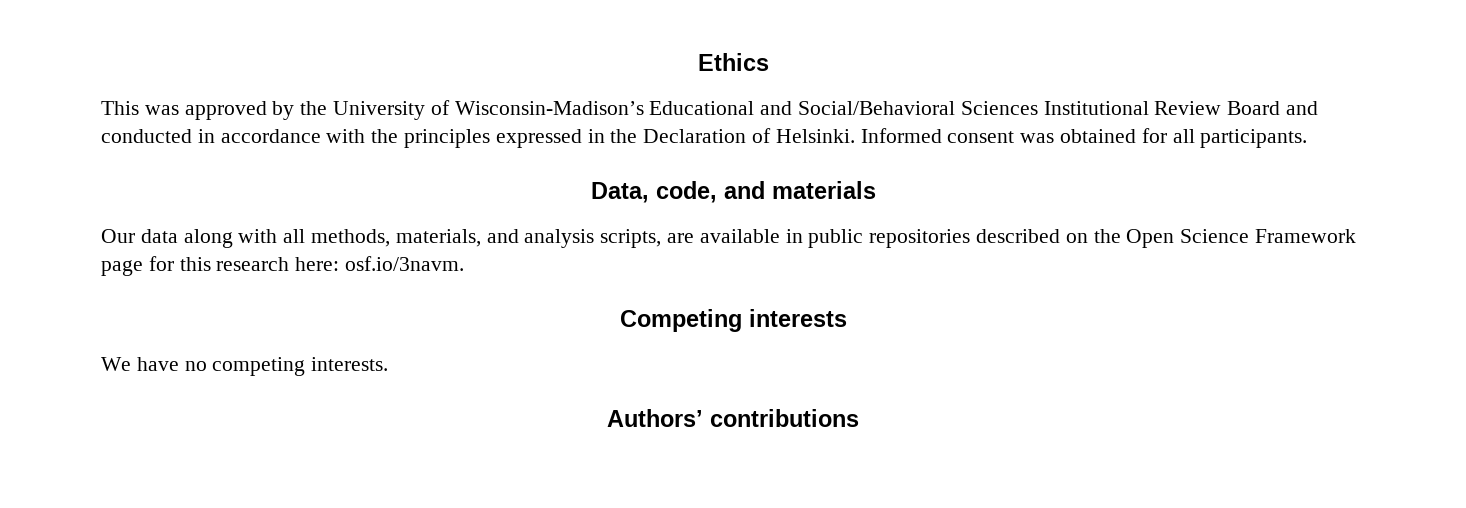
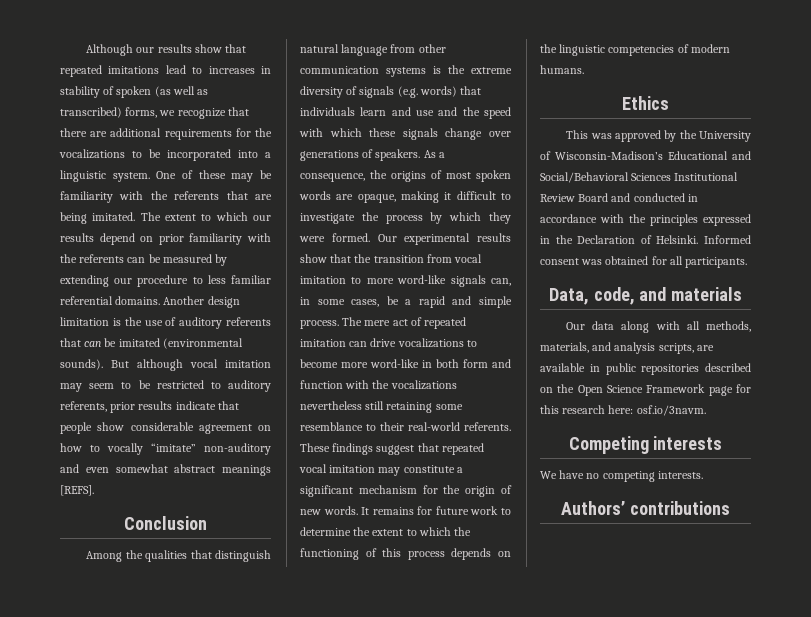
+ Although our results show that repeated imitations lead to increases in stability of spoken (as well as transcribed) forms, we recognize that there are additional requirements for the vocalizations to be incorporated into a linguistic system. One of these may be familiarity with the referents that are being imitated. The extent to which our results depend on prior familiarity with the referents can be measured by extending our procedure to less familiar referential domains. Another design limitation is the use of auditory referents that can be imitated (environmental sounds). But although vocal imitation may seem to be restricted to auditory referents, prior results indicate that people show considerable agreement on how to vocally “imitate” non-auditory and even somewhat abstract meanings [REFS].
+ Conclusion
+ Among the qualities that distinguish natural language from other communication systems is the extreme diversity of signals (e.g. words) that individuals learn and use and the speed with which these signals change over generations of speakers. As a consequence, the origins of most spoken words are opaque, making it difficult to investigate the process by which they were formed. Our experimental results show that the transition from vocal imitation to more word-like signals can, in some cases, be a rapid and simple process. The mere act of repeated imitation can drive vocalizations to become more word-like in both form and function with the vocalizations nevertheless still retaining some resemblance to their real-world referents. These findings suggest that repeated vocal imitation may constitute a significant mechanism for the origin of new words. It remains for future work to determine the extent to which the functioning of this process depends on the linguistic competencies of modern humans.

